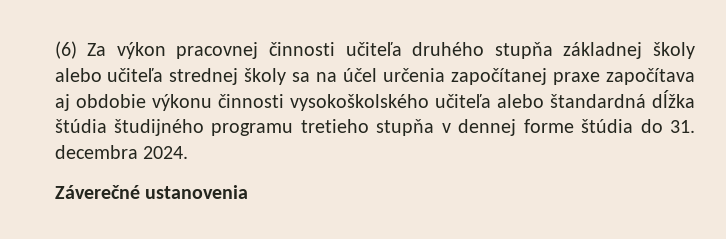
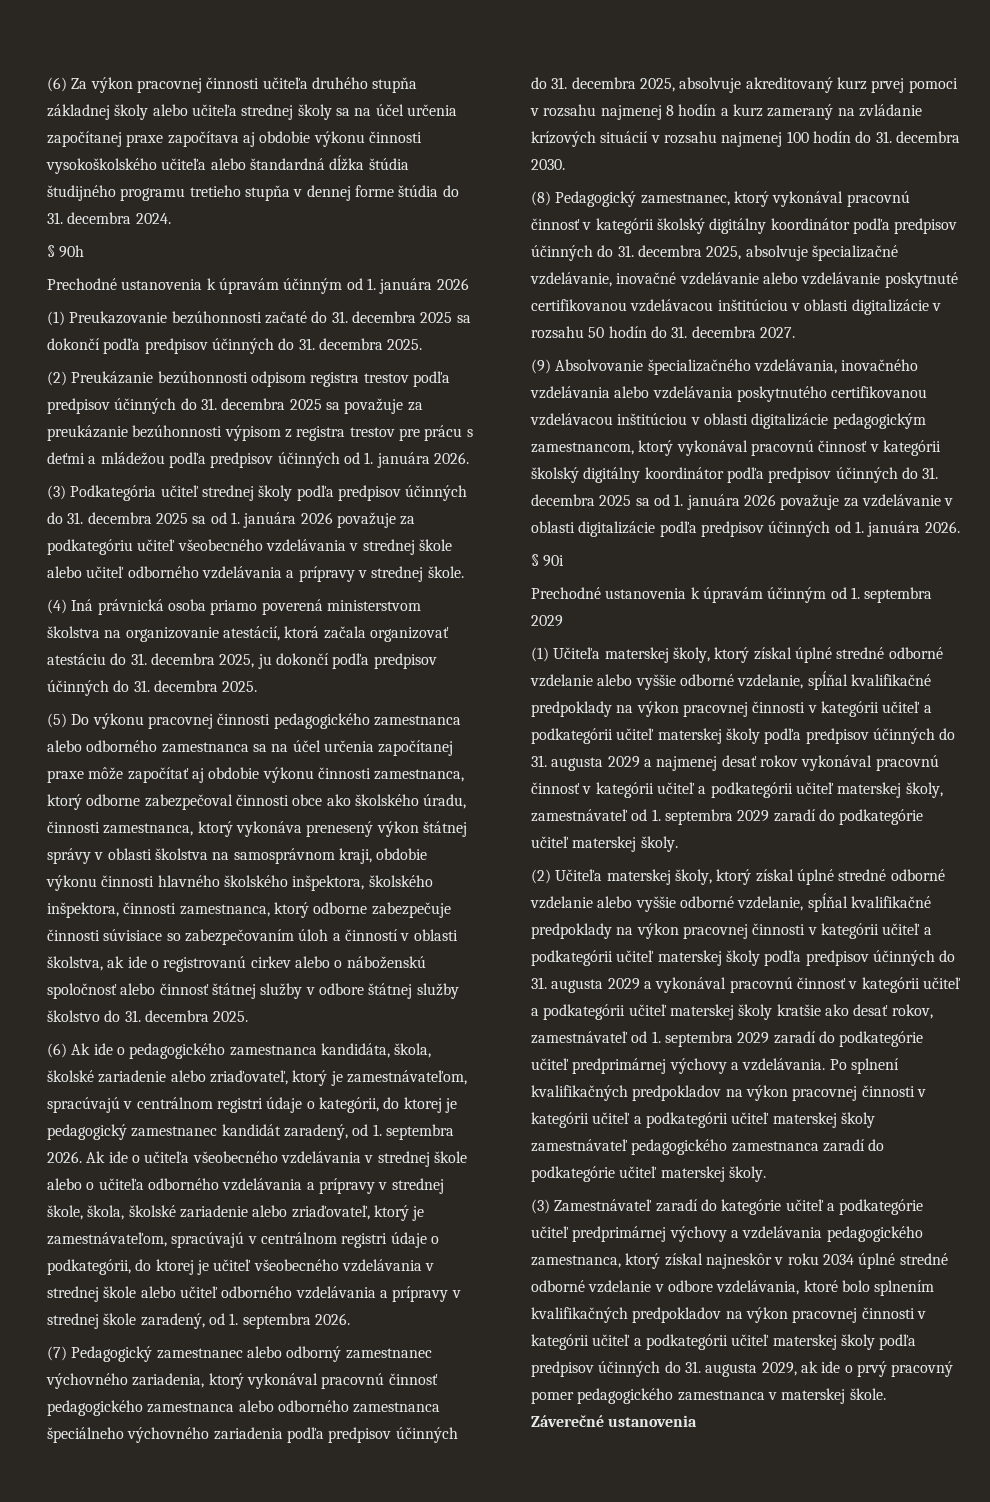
+ § 90h
+ Prechodné ustanovenia k úpravám účinným od 1. januára 2026
+ (1) Preukazovanie bezúhonnosti začaté do 31. decembra 2025 sa dokončí podľa predpisov účinných do 31. decembra 2025.
+ (2) Preukázanie bezúhonnosti odpisom registra trestov podľa predpisov účinných do 31. decembra 2025 sa považuje za preukázanie bezúhonnosti výpisom z registra trestov pre prácu s deťmi a mládežou podľa predpisov účinných od 1. januára 2026.
+ (3) Podkategória učiteľ strednej školy podľa predpisov účinných do 31. decembra 2025 sa od 1. januára 2026 považuje za podkategóriu učiteľ všeobecného vzdelávania v strednej škole alebo učiteľ odborného vzdelávania a prípravy v strednej škole.
+ (4) Iná právnická osoba priamo poverená ministerstvom školstva na organizovanie atestácií, ktorá začala organizovať atestáciu do 31. decembra 2025, ju dokončí podľa predpisov účinných do 31. decembra 2025.
+ (5) Do výkonu pracovnej činnosti pedagogického zamestnanca alebo odborného zamestnanca sa na účel určenia započítanej praxe môže započítať aj obdobie výkonu činnosti zamestnanca, ktorý odborne zabezpečoval činnosti obce ako školského úradu, činnosti zamestnanca, ktorý vykonáva prenesený výkon štátnej správy v oblasti školstva na samosprávnom kraji, obdobie výkonu činnosti hlavného školského inšpektora, školského inšpektora, činnosti zamestnanca, ktorý odborne zabezpečuje činnosti súvisiace so zabezpečovaním úloh a činností v oblasti školstva, ak ide o registrovanú cirkev alebo o náboženskú spoločnosť alebo činnosť štátnej služby v odbore štátnej služby školstvo do 31. decembra 2025.
+ (6) Ak ide o pedagogického zamestnanca kandidáta, škola, školské zariadenie alebo zriaďovateľ, ktorý je zamestnávateľom, spracúvajú v centrálnom registri údaje o kategórii, do ktorej je pedagogický zamestnanec kandidát zaradený, od 1. septembra 2026. Ak ide o učiteľa všeobecného vzdelávania v strednej škole alebo o učiteľa odborného vzdelávania a prípravy v strednej škole, škola, školské zariadenie alebo zriaďovateľ, ktorý je zamestnávateľom, spracúvajú v centrálnom registri údaje o podkategórii, do ktorej je učiteľ všeobecného vzdelávania v strednej škole alebo učiteľ odborného vzdelávania a prípravy v strednej škole zaradený, od 1. septembra 2026.
+ (7) Pedagogický zamestnanec alebo odborný zamestnanec výchovného zariadenia, ktorý vykonával pracovnú činnosť pedagogického zamestnanca alebo odborného zamestnanca špeciálneho výchovného zariadenia podľa predpisov účinných do 31. decembra 2025, absolvuje akreditovaný kurz prvej pomoci v rozsahu najmenej 8 hodín a kurz zameraný na zvládanie krízových situácií v rozsahu najmenej 100 hodín do 31. decembra 2030.
+ (8) Pedagogický zamestnanec, ktorý vykonával pracovnú činnosť v kategórii školský digitálny koordinátor podľa predpisov účinných do 31. decembra 2025, absolvuje špecializačné vzdelávanie, inovačné vzdelávanie alebo vzdelávanie poskytnuté certifikovanou vzdelávacou inštitúciou v oblasti digitalizácie v rozsahu 50 hodín do 31. decembra 2027.
+ (9) Absolvovanie špecializačného vzdelávania, inovačného vzdelávania alebo vzdelávania poskytnutého certifikovanou vzdelávacou inštitúciou v oblasti digitalizácie pedagogickým zamestnancom, ktorý vykonával pracovnú činnosť v kategórii školský digitálny koordinátor podľa predpisov účinných do 31. decembra 2025 sa od 1. januára 2026 považuje za vzdelávanie v oblasti digitalizácie podľa predpisov účinných od 1. januára 2026.
+ § 90i
+ Prechodné ustanovenia k úpravám účinným od 1. septembra 2029
+ (1) Učiteľa materskej školy, ktorý získal úplné stredné odborné vzdelanie alebo vyššie odborné vzdelanie, spĺňal kvalifikačné predpoklady na výkon pracovnej činnosti v kategórii učiteľ a podkategórii učiteľ materskej školy podľa predpisov účinných do 31. augusta 2029 a najmenej desať rokov vykonával pracovnú činnosť v kategórii učiteľ a podkategórii učiteľ materskej školy, zamestnávateľ od 1. septembra 2029 zaradí do podkategórie učiteľ materskej školy.
+ (2) Učiteľa materskej školy, ktorý získal úplné stredné odborné vzdelanie alebo vyššie odborné vzdelanie, spĺňal kvalifikačné predpoklady na výkon pracovnej činnosti v kategórii učiteľ a podkategórii učiteľ materskej školy podľa predpisov účinných do 31. augusta 2029 a vykonával pracovnú činnosť v kategórii učiteľ a podkategórii učiteľ materskej školy kratšie ako desať rokov, zamestnávateľ od 1. septembra 2029 zaradí do podkategórie učiteľ predprimárnej výchovy a vzdelávania. Po splnení kvalifikačných predpokladov na výkon pracovnej činnosti v kategórii učiteľ a podkategórii učiteľ materskej školy zamestnávateľ pedagogického zamestnanca zaradí do podkategórie učiteľ materskej školy.
+ (3) Zamestnávateľ zaradí do kategórie učiteľ a podkategórie učiteľ predprimárnej výchovy a vzdelávania pedagogického zamestnanca, ktorý získal najneskôr v roku 2034 úplné stredné odborné vzdelanie v odbore vzdelávania, ktoré bolo splnením kvalifikačných predpokladov na výkon pracovnej činnosti v kategórii učiteľ a podkategórii učiteľ materskej školy podľa predpisov účinných do 31. augusta 2029, ak ide o prvý pracovný pomer pedagogického zamestnanca v materskej škole.

